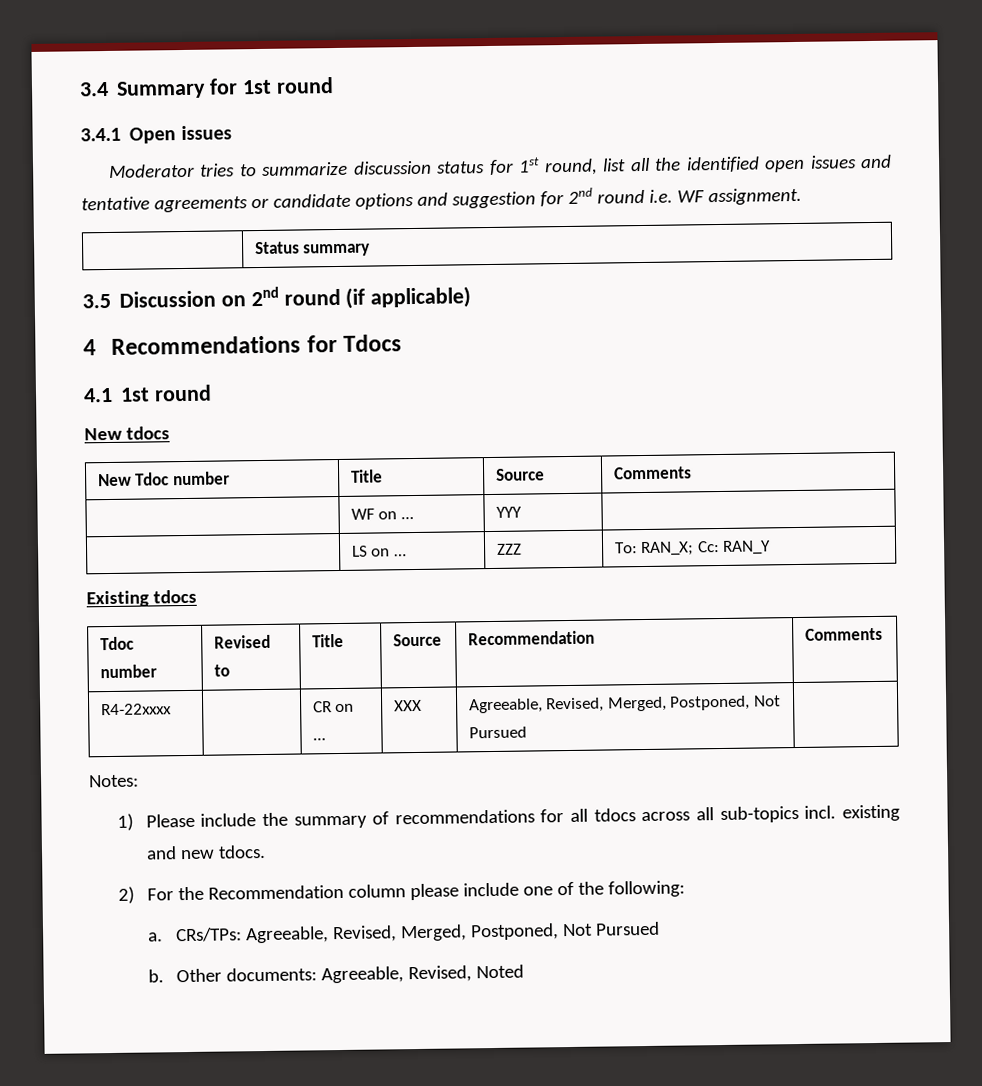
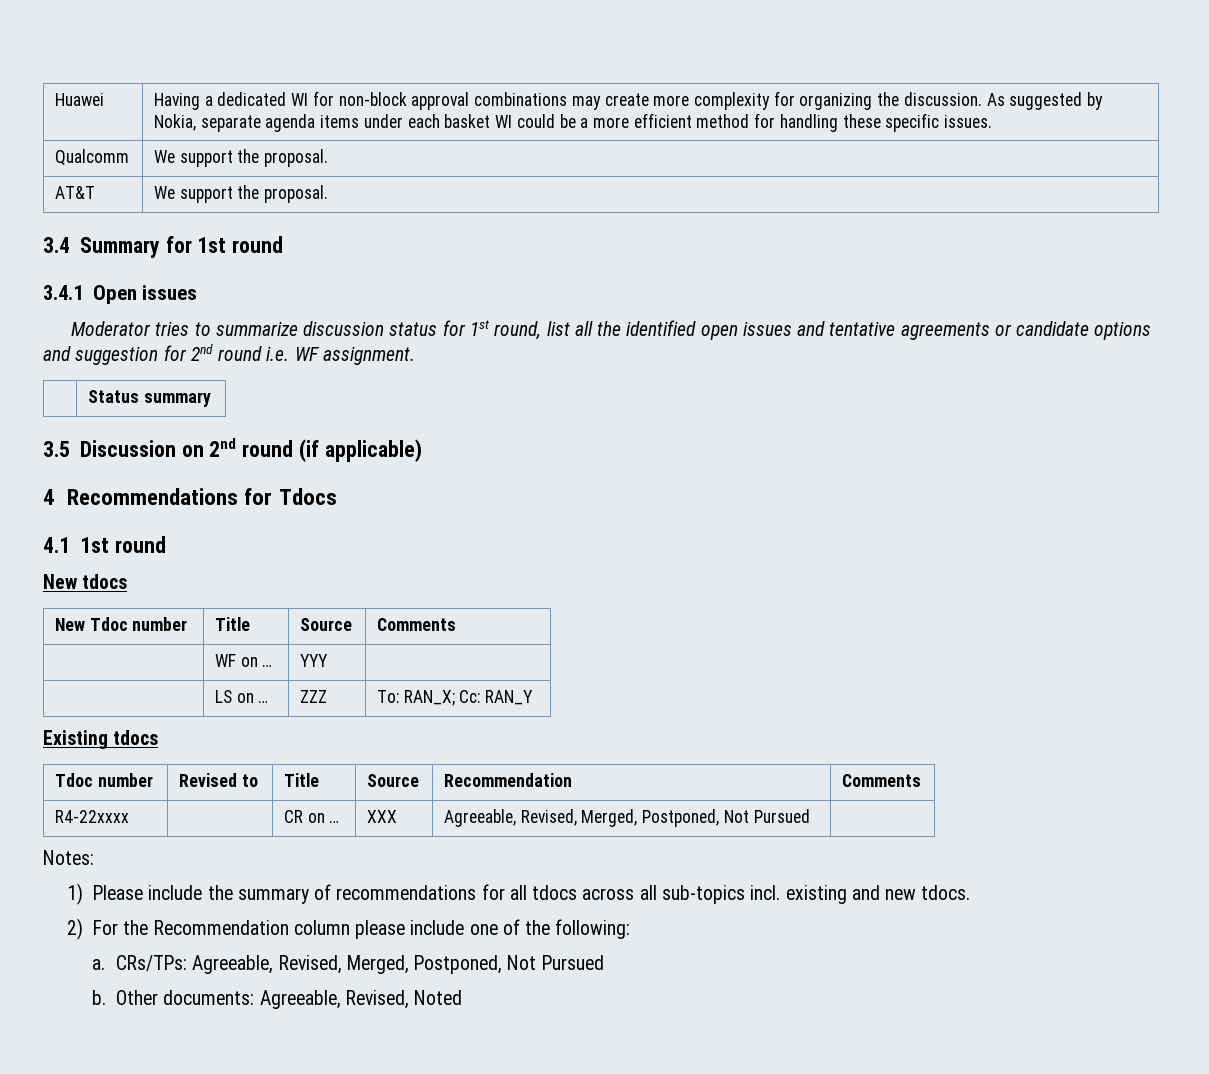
+ Huawei | Having a dedicated WI for non-block approval combinations may create more complexity for organizing the discussion. As suggested by Nokia, separate agenda items under each basket WI could be a more efficient method for handling these specific issues.
+ Qualcomm | We support the proposal.
+ AT&T | We support the proposal.

